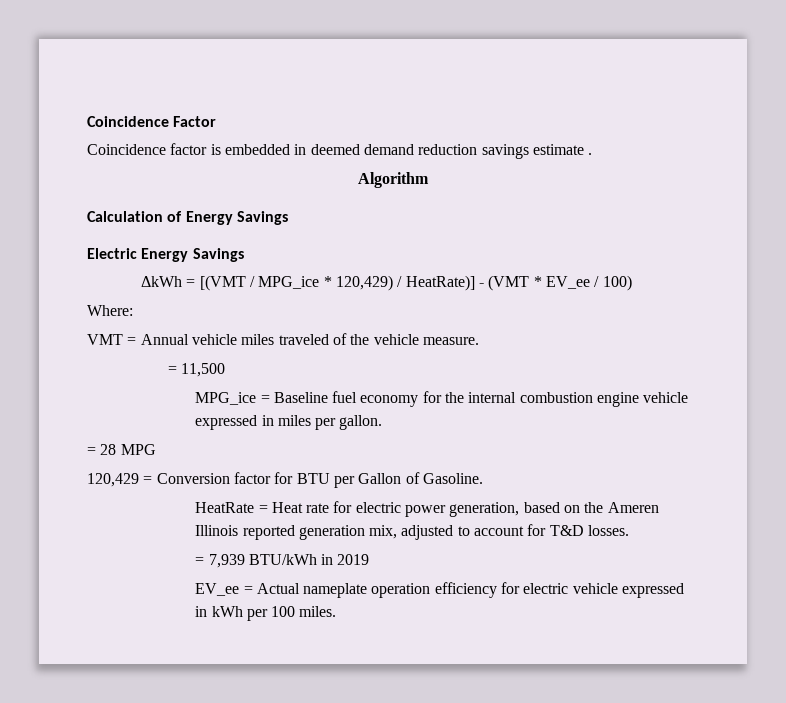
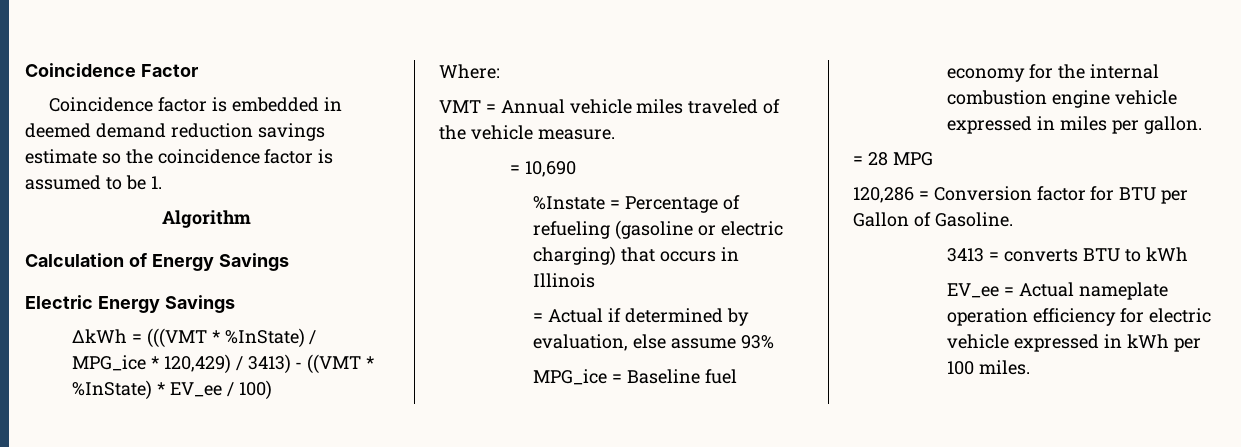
- Coincidence factor is embedded in deemed demand reduction savings estimate .
+ Coincidence factor is embedded in deemed demand reduction savings estimate so the coincidence factor is assumed to be 1.
- ΔkWh = [(VMT / MPG_ice * 120,429) / HeatRate)] - (VMT * EV_ee / 100)
+ ΔkWh = (((VMT * %InState) / MPG_ice * 120,429) / 3413) - ((VMT * %InState) * EV_ee / 100)
- = 11,500
+ = 10,690
+ %Instate = Percentage of refueling (gasoline or electric charging) that occurs in Illinois
+ = Actual if determined by evaluation, else assume 93%
- 120,429 = Conversion factor for BTU per Gallon of Gasoline.
+ 120,286 = Conversion factor for BTU per Gallon of Gasoline.
- HeatRate = Heat rate for electric power generation, based on the Ameren Illinois reported generation mix, adjusted to account for T&D losses.
- = 7,939 BTU/kWh in 2019
+ 3413 = converts BTU to kWh

